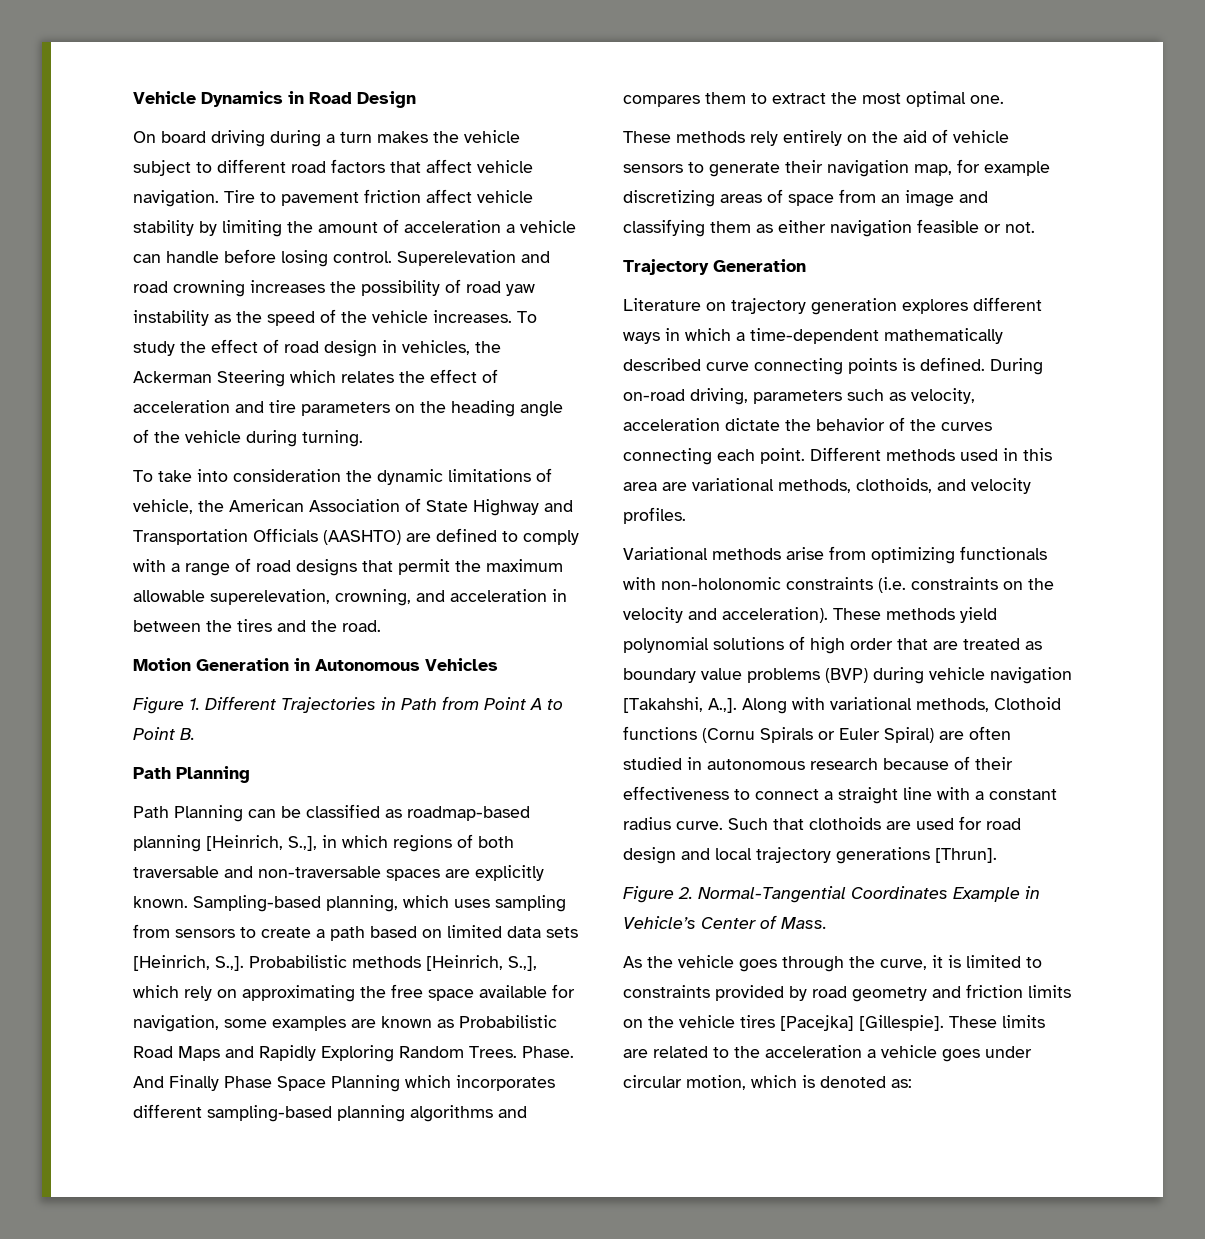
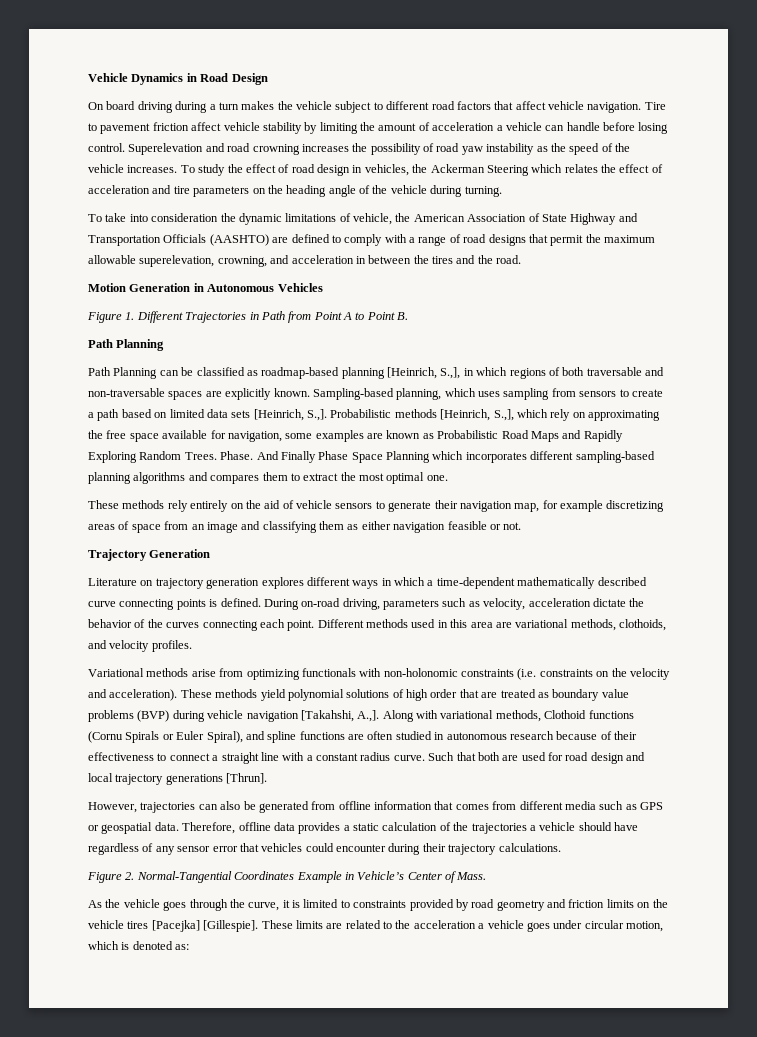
- These methods yield polynomial solutions of high order that are treated as boundary value problems (BVP) during vehicle navigation [Takahshi, A.,]. Along with variational methods, Clothoid functions (Cornu Spirals or Euler Spiral) are often studied in autonomous research because of their effectiveness to connect a straight line with a constant radius curve.
+ These methods yield polynomial solutions of high order that are treated as boundary value problems (BVP) during vehicle navigation [Takahshi, A.,]. Along with variational methods, Clothoid functions (Cornu Spirals or Euler Spiral), and spline functions are often studied in autonomous research because of their effectiveness to connect a straight line with a constant radius curve.
- Such that clothoids are used for road design and local trajectory generations [Thrun].
+ Such that both are used for road design and local trajectory generations [Thrun].
+ However, trajectories can also be generated from offline information that comes from different media such as GPS or geospatial data. Therefore, offline data provides a static calculation of the trajectories a vehicle should have regardless of any sensor error that vehicles could encounter during their trajectory calculations.

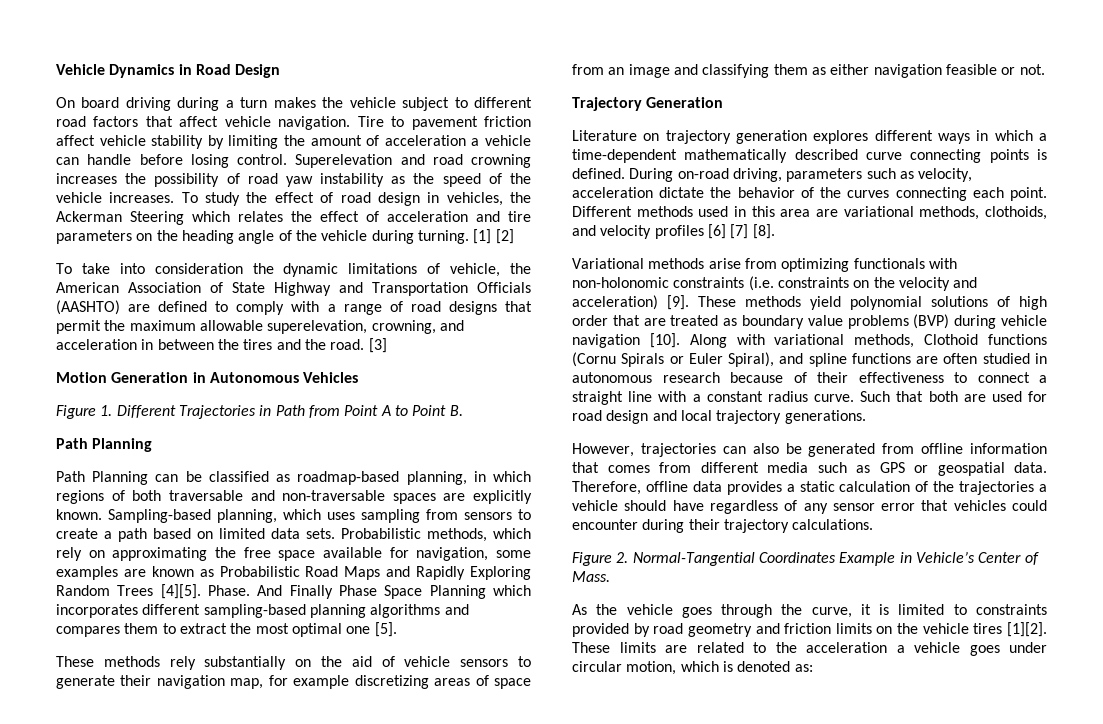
+ [1] [2]
+ [3]
- Path Planning can be classified as roadmap-based planning [Heinrich, S.,], in which regions of both traversable and non-traversable spaces are explicitly known.
+ Path Planning can be classified as roadmap-based planning, in which regions of both traversable and non-traversable spaces are explicitly known.
- Sampling-based planning, which uses sampling from sensors to create a path based on limited data sets [Heinrich, S.,]. Probabilistic methods [Heinrich, S.,], which rely on approximating the free space available for navigation, some examples are known as Probabilistic Road Maps and Rapidly Exploring Random Trees.
+ Sampling-based planning, which uses sampling from sensors to create a path based on limited data sets. Probabilistic methods, which rely on approximating the free space available for navigation, some examples are known as Probabilistic Road Maps and Rapidly Exploring Random Trees [4][5].
- And Finally Phase Space Planning which incorporates different sampling-based planning algorithms and compares them to extract the most optimal one.
+ And Finally Phase Space Planning which incorporates different sampling-based planning algorithms and compares them to extract the most optimal one [5].
- These methods rely entirely on the aid of vehicle sensors to generate their navigation map, for example discretizing areas of space from an image and classifying them as either navigation feasible or not.
+ These methods rely substantially on the aid of vehicle sensors to generate their navigation map, for example discretizing areas of space from an image and classifying them as either navigation feasible or not.
- Different methods used in this area are variational methods, clothoids, and velocity profiles.
+ Different methods used in this area are variational methods, clothoids, and velocity profiles [6] [7] [8].
- Variational methods arise from optimizing functionals with non-holonomic constraints (i.e. constraints on the velocity and acceleration).
+ Variational methods arise from optimizing functionals with non-holonomic constraints (i.e. constraints on the velocity and acceleration) [9].
- These methods yield polynomial solutions of high order that are treated as boundary value problems (BVP) during vehicle navigation [Takahshi, A.,]. Along with variational methods, Clothoid functions (Cornu Spirals or Euler Spiral), and spline functions are often studied in autonomous research because of their effectiveness to connect a straight line with a constant radius curve.
+ These methods yield polynomial solutions of high order that are treated as boundary value problems (BVP) during vehicle navigation [10]. Along with variational methods, Clothoid functions (Cornu Spirals or Euler Spiral), and spline functions are often studied in autonomous research because of their effectiveness to connect a straight line with a constant radius curve.
- Such that both are used for road design and local trajectory generations [Thrun].
+ Such that both are used for road design and local trajectory generations.
- As the vehicle goes through the curve, it is limited to constraints provided by road geometry and friction limits on the vehicle tires [Pacejka] [Gillespie].
+ As the vehicle goes through the curve, it is limited to constraints provided by road geometry and friction limits on the vehicle tires [1][2].

